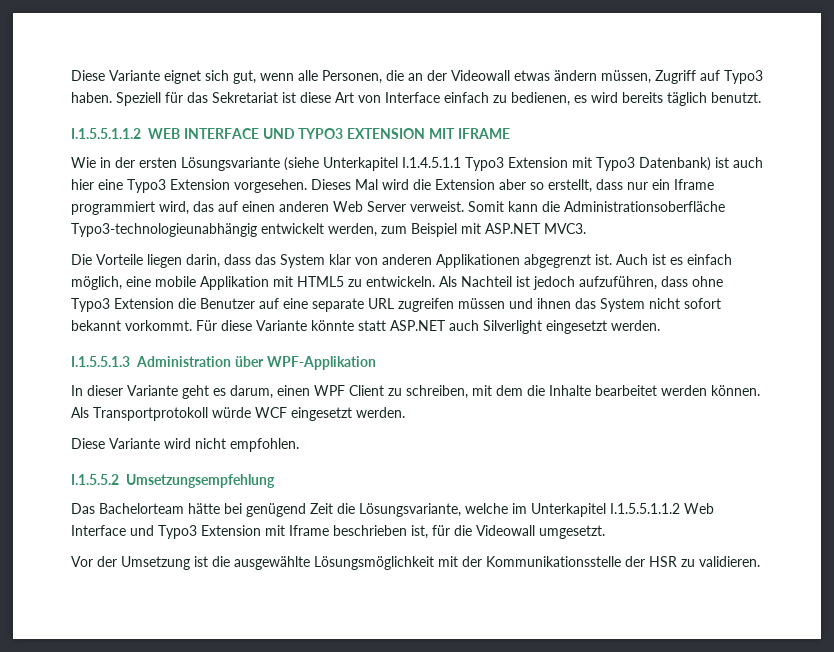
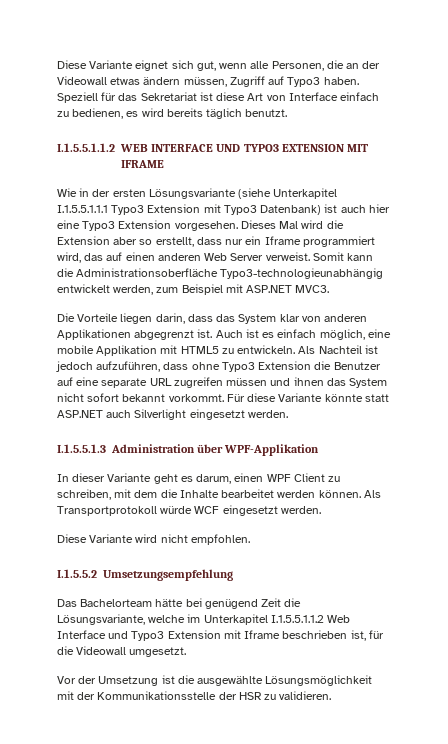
- Wie in der ersten Lösungsvariante (siehe Unterkapitel I.1.4.5.1.1 Typo3 Extension mit Typo3 Datenbank) ist auch hier eine Typo3 Extension vorgesehen.
+ Wie in der ersten Lösungsvariante (siehe Unterkapitel I.1.5.5.1.1.1 Typo3 Extension mit Typo3 Datenbank) ist auch hier eine Typo3 Extension vorgesehen.

